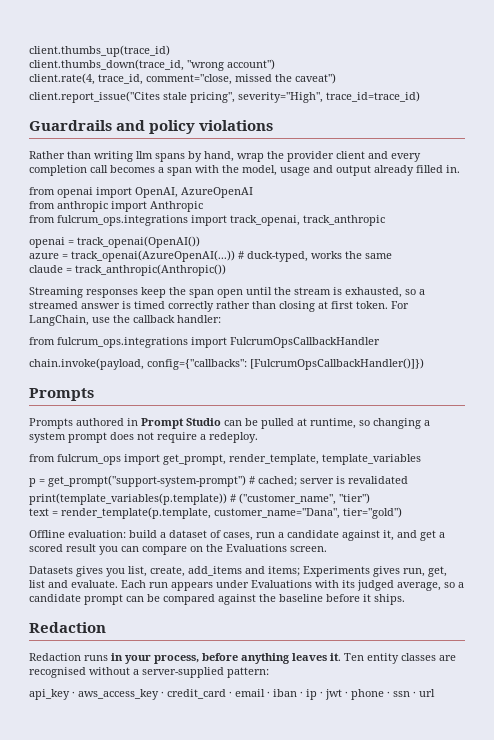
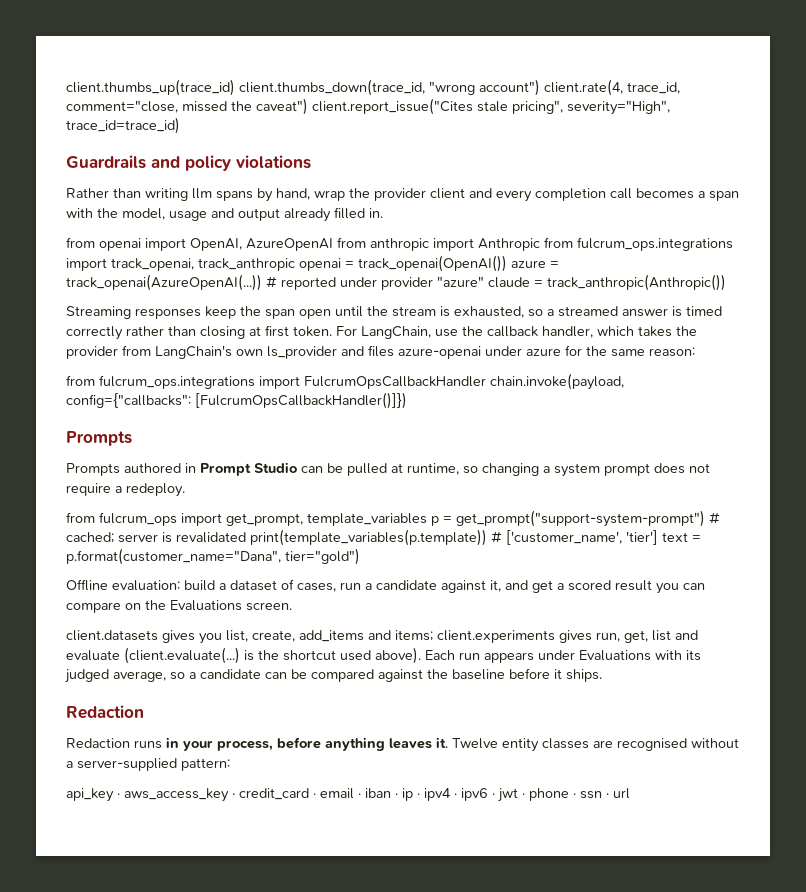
- client.thumbs_up(trace_id)
- client.thumbs_down(trace_id, "wrong account")
- client.rate(4, trace_id, comment="close, missed the caveat")
- client.report_issue("Cites stale pricing", severity="High", trace_id=trace_id)
+ client.thumbs_up(trace_id) client.thumbs_down(trace_id, "wrong account") client.rate(4, trace_id, comment="close, missed the caveat") client.report_issue("Cites stale pricing", severity="High", trace_id=trace_id)
- from openai import OpenAI, AzureOpenAI
- from anthropic import Anthropic
- from fulcrum_ops.integrations import track_openai, track_anthropic
- openai = track_openai(OpenAI())
- azure = track_openai(AzureOpenAI(...))
+ from openai import OpenAI, AzureOpenAI from anthropic import Anthropic from fulcrum_ops.integrations import track_openai, track_anthropic openai = track_openai(OpenAI()) azure = track_openai(AzureOpenAI(...))
- # duck-typed, works the same
- claude = track_anthropic(Anthropic())
+ # reported under provider "azure" claude = track_anthropic(Anthropic())
- For LangChain, use the callback handler:
+ For LangChain, use the callback handler, which takes the provider from LangChain's own ls_provider and files azure-openai under azure for the same reason:
- from fulcrum_ops.integrations import FulcrumOpsCallbackHandler
- chain.invoke(payload, config={"callbacks": [FulcrumOpsCallbackHandler()]})
+ from fulcrum_ops.integrations import FulcrumOpsCallbackHandler chain.invoke(payload, config={"callbacks": [FulcrumOpsCallbackHandler()]})
- from fulcrum_ops import get_prompt, render_template, template_variables
- p = get_prompt("support-system-prompt") # cached; server is revalidated
- print(template_variables(p.template)) # ("customer_name", "tier")
- text = render_template(p.template, customer_name="Dana", tier="gold")
+ from fulcrum_ops import get_prompt, template_variables p = get_prompt("support-system-prompt") # cached; server is revalidated print(template_variables(p.template)) # ['customer_name', 'tier'] text = p.format(customer_name="Dana", tier="gold")
- Datasets gives you list, create, add_items and items; Experiments gives run, get, list and evaluate.
+ client.datasets gives you list, create, add_items and items; client.experiments gives run, get, list and evaluate (client.evaluate(...) is the shortcut used above).
- Each run appears under Evaluations with its judged average, so a candidate prompt can be compared against the baseline before it ships.
+ Each run appears under Evaluations with its judged average, so a candidate can be compared against the baseline before it ships.
- Ten entity classes are recognised without a server-supplied pattern:
+ Twelve entity classes are recognised without a server-supplied pattern:
- api_key · aws_access_key · credit_card · email · iban · ip · jwt · phone · ssn · url
+ api_key · aws_access_key · credit_card · email · iban · ip · ipv4 · ipv6 · jwt · phone · ssn · url

